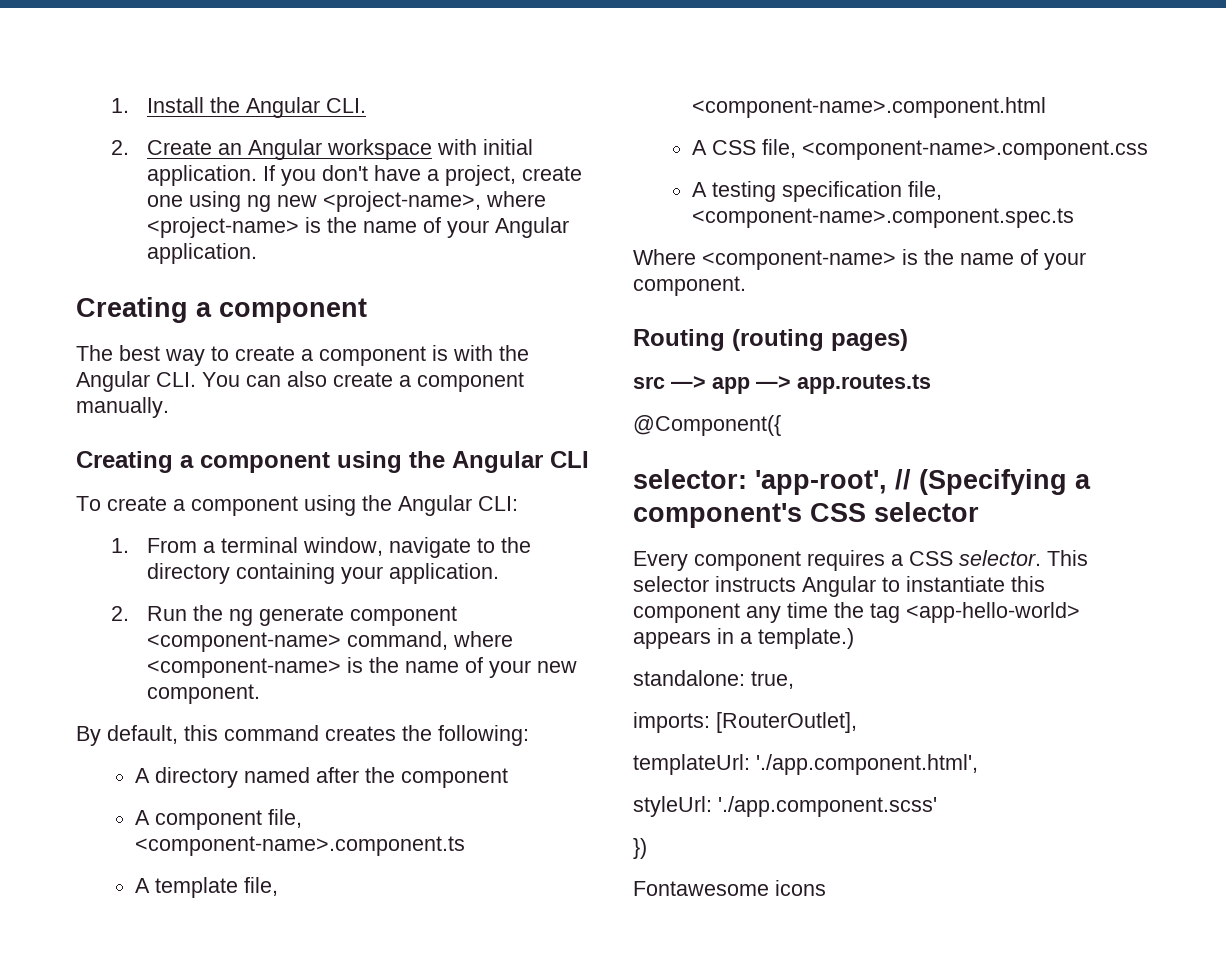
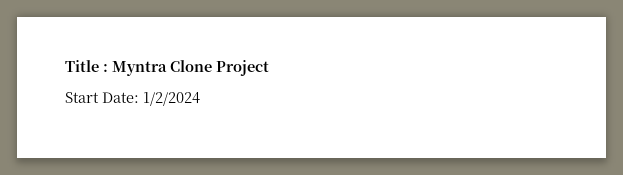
- 1. Install the Angular CLI.
- 2. Create an Angular workspace with initial application. If you don't have a project, create one using ng new <project-name>, where <project-name> is the name of your Angular application.
- Creating a component
- The best way to create a component is with the Angular CLI. You can also create a component manually.
- Creating a component using the Angular CLI
- To create a component using the Angular CLI:
- 1. From a terminal window, navigate to the directory containing your application.
- 2. Run the ng generate component <component-name> command, where <component-name> is the name of your new component.
- By default, this command creates the following:
- A directory named after the component
- A component file, <component-name>.component.ts
- A template file, <component-name>.component.html
- A CSS file, <component-name>.component.css
- A testing specification file, <component-name>.component.spec.ts
- Where <component-name> is the name of your component.
- Routing (routing pages)
- src —> app —> app.routes.ts
- @Component({
- selector: 'app-root', // (Specifying a component's CSS selector
- Every component requires a CSS selector. This selector instructs Angular to instantiate this component any time the tag <app-hello-world> appears in a template.)
- standalone: true,
- imports: [RouterOutlet],
- templateUrl: './app.component.html',
- styleUrl: './app.component.scss'
- })
- Fontawesome icons
+ Title : Myntra Clone Project
+ Start Date: 1/2/2024

